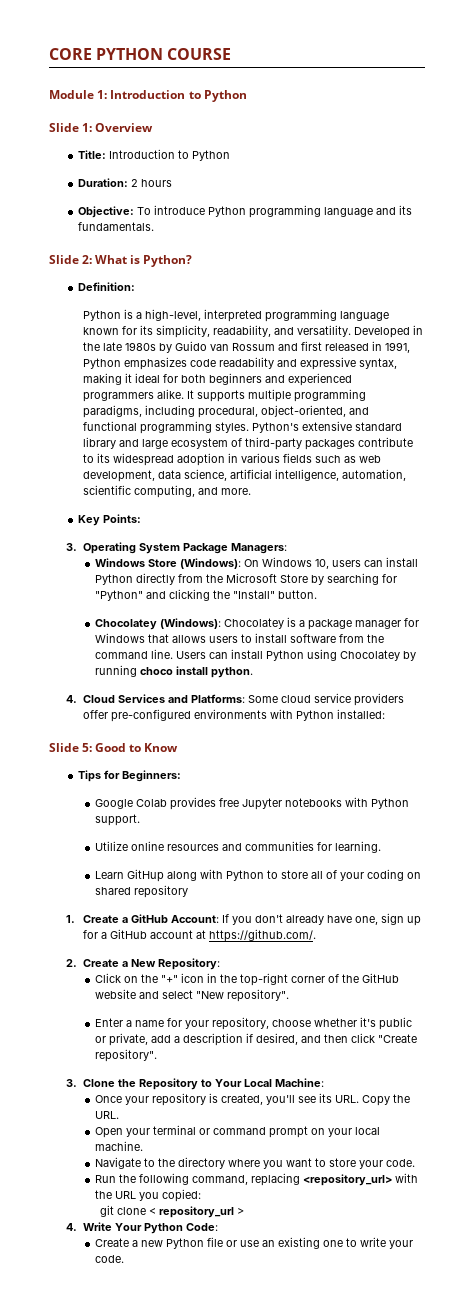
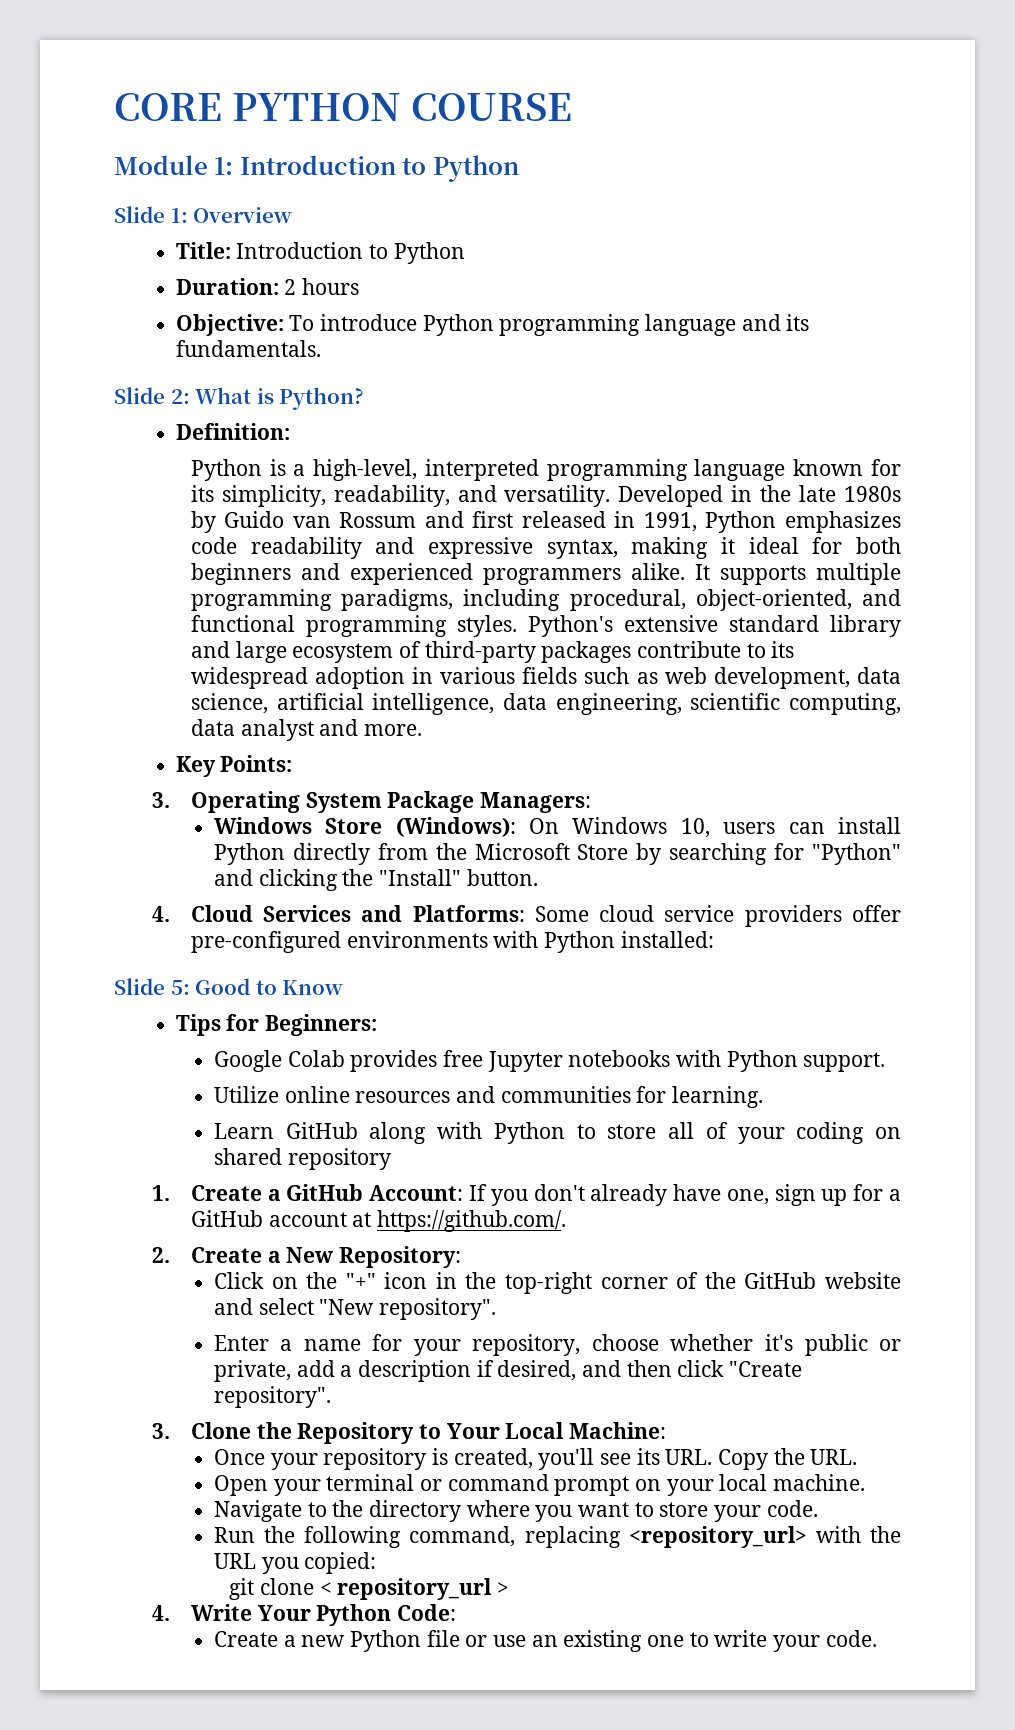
- Python's extensive standard library and large ecosystem of third-party packages contribute to its widespread adoption in various fields such as web development, data science, artificial intelligence, automation, scientific computing, and more.
+ Python's extensive standard library and large ecosystem of third-party packages contribute to its widespread adoption in various fields such as web development, data science, artificial intelligence, data engineering, scientific computing, data analyst and more.
- Chocolatey (Windows): Chocolatey is a package manager for Windows that allows users to install software from the command line. Users can install Python using Chocolatey by running choco install python.
- Learn GitHup along with Python to store all of your coding on shared repository
+ Learn GitHub along with Python to store all of your coding on shared repository

